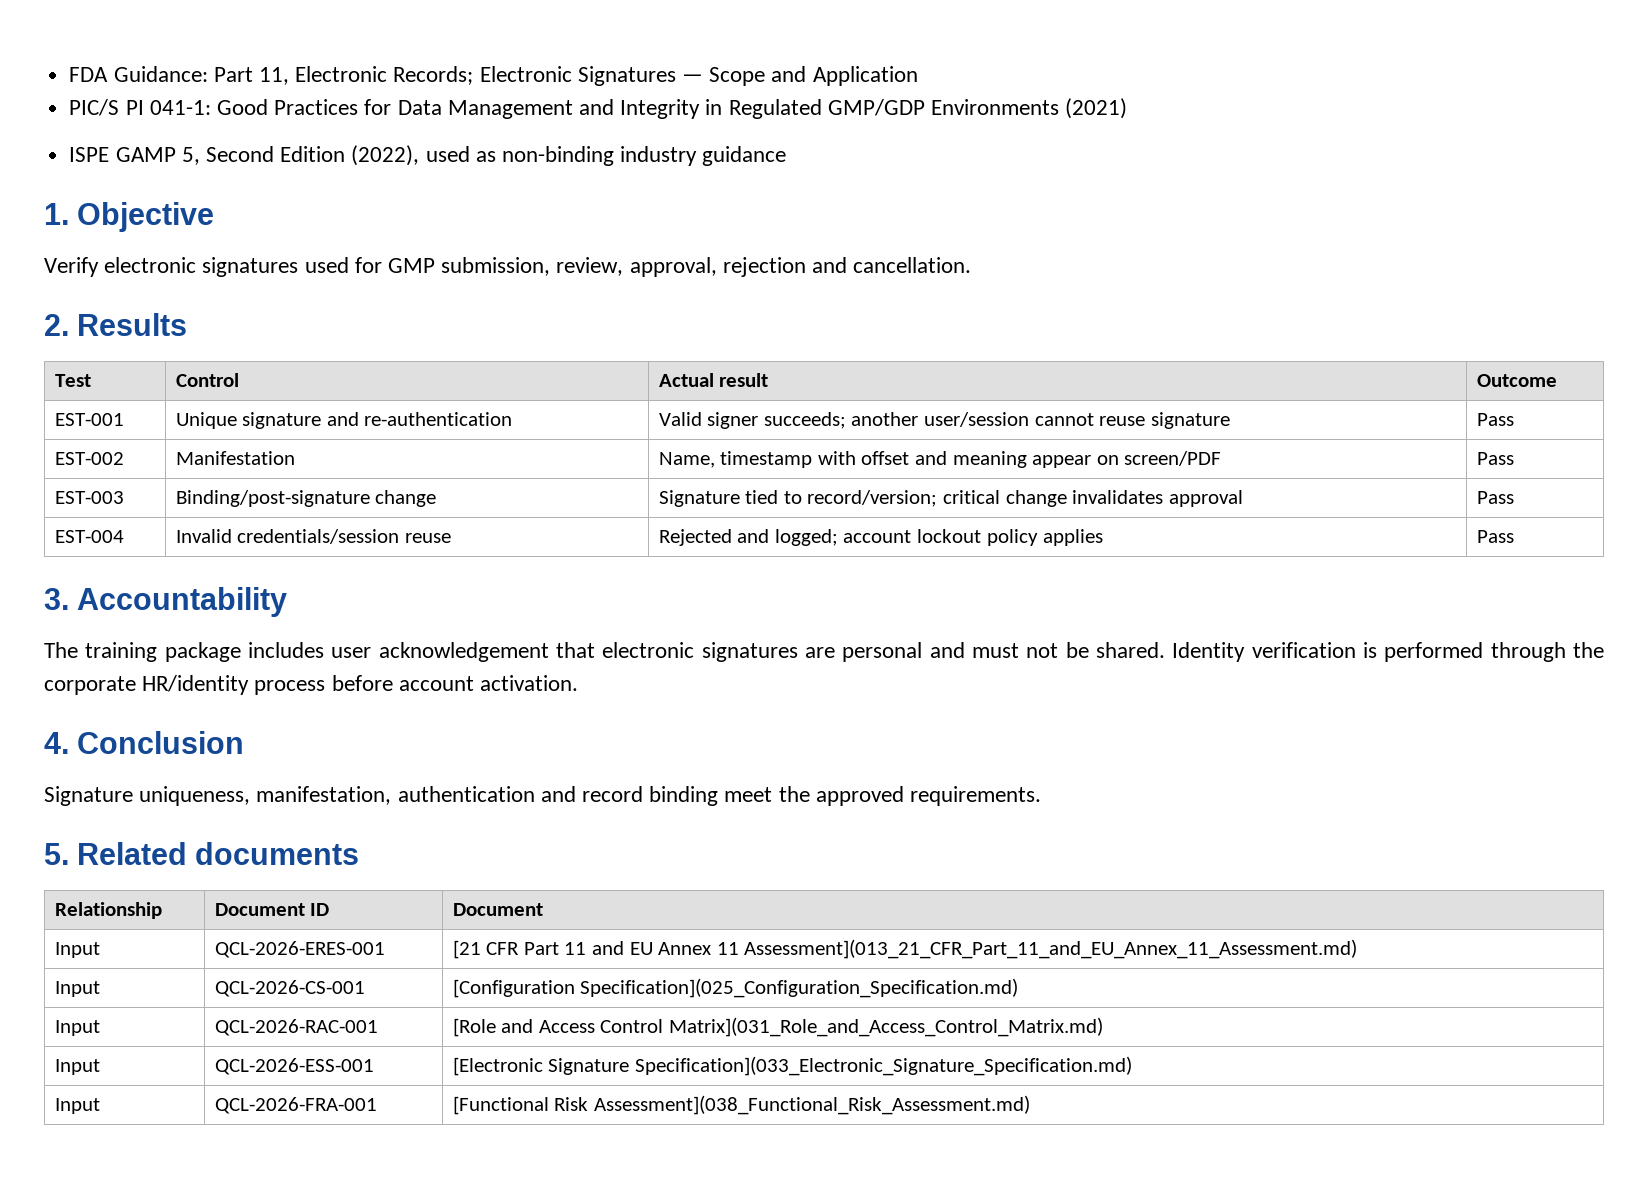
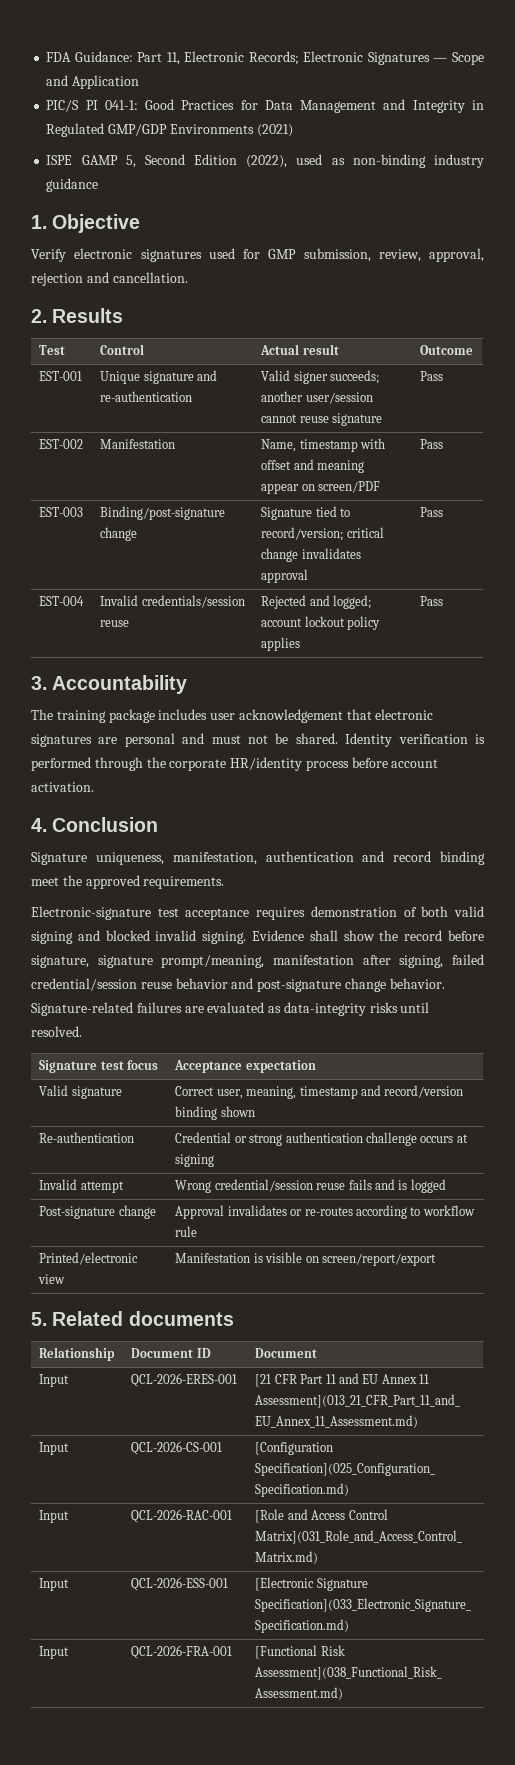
+ Electronic-signature test acceptance requires demonstration of both valid signing and blocked invalid signing. Evidence shall show the record before signature, signature prompt/meaning, manifestation after signing, failed credential/session reuse behavior and post-signature change behavior. Signature-related failures are evaluated as data-integrity risks until resolved.
+ Signature test focus | Acceptance expectation
+ Valid signature | Correct user, meaning, timestamp and record/version binding shown
+ Re-authentication | Credential or strong authentication challenge occurs at signing
+ Invalid attempt | Wrong credential/session reuse fails and is logged
+ Post-signature change | Approval invalidates or re-routes according to workflow rule
+ Printed/electronic view | Manifestation is visible on screen/report/export

